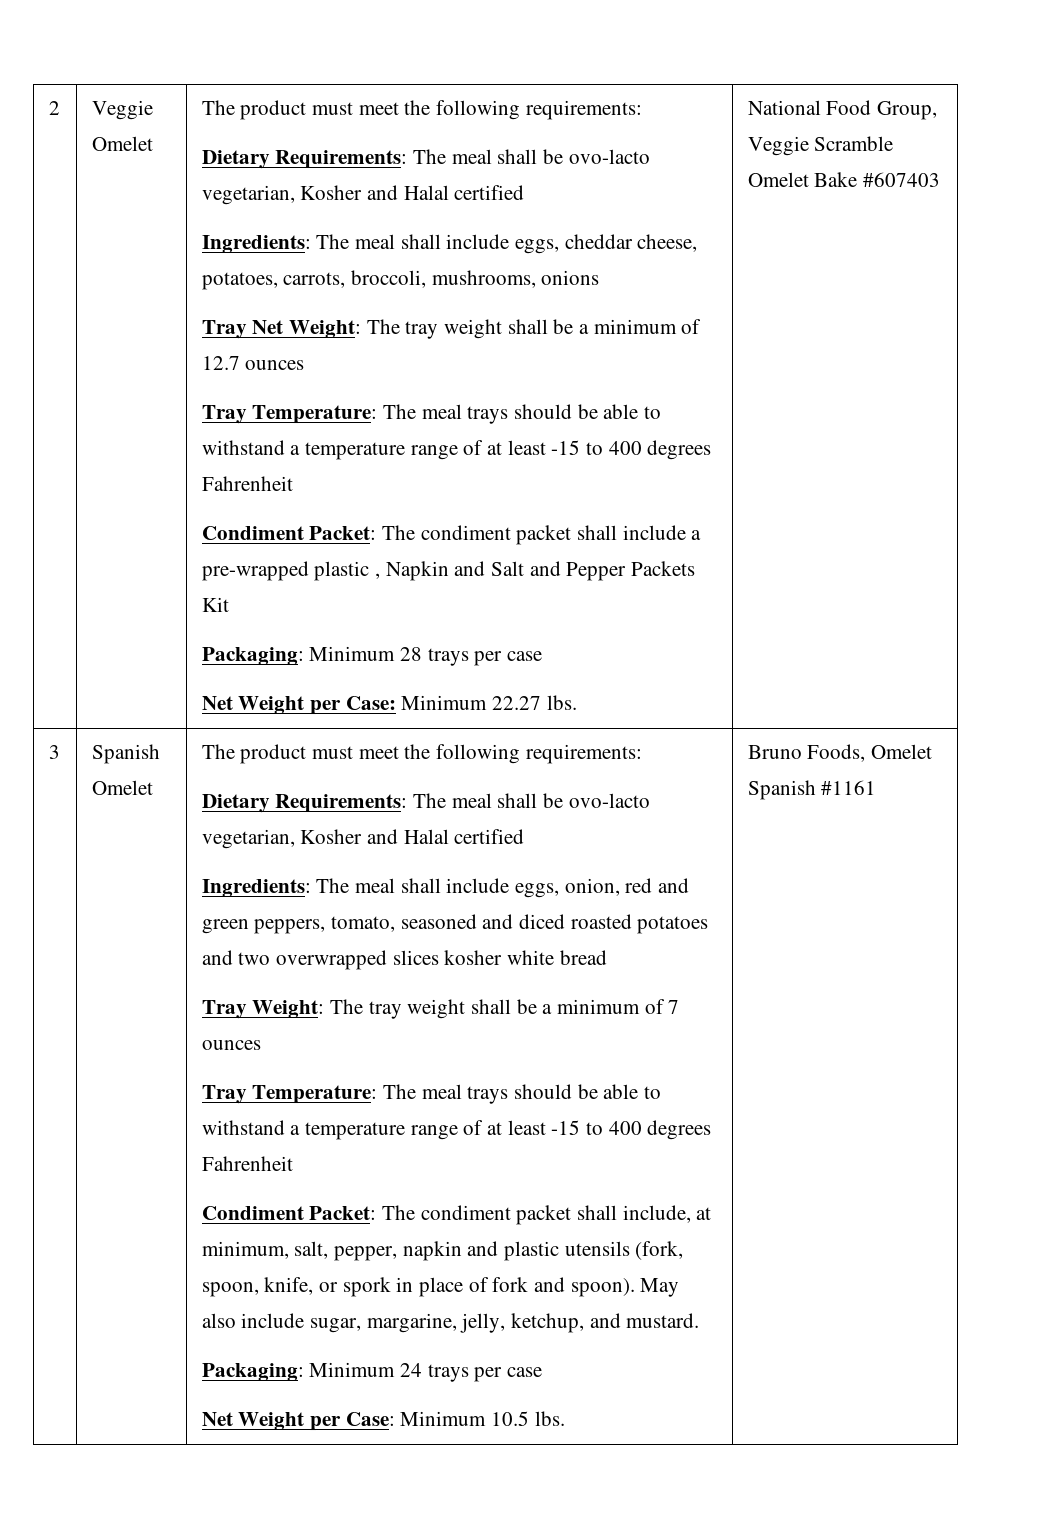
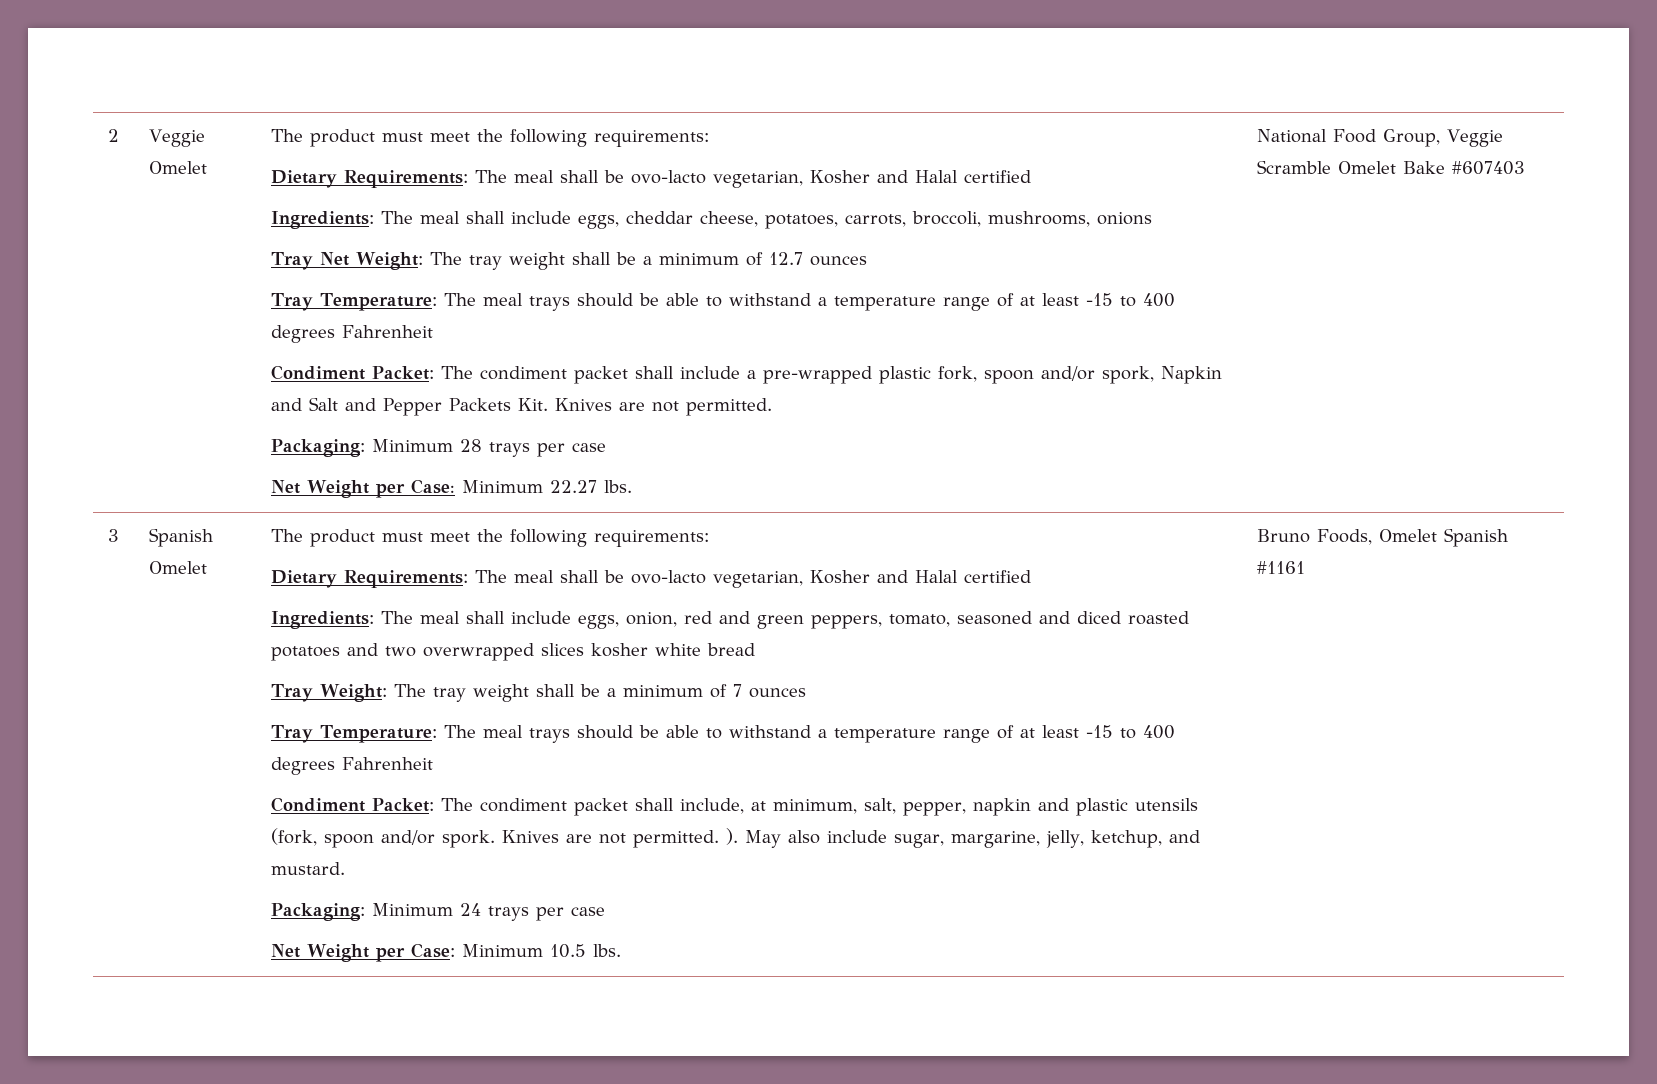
- Condiment Packet: The condiment packet shall include a pre-wrapped plastic , Napkin and Salt and Pepper Packets Kit
+ Condiment Packet: The condiment packet shall include a pre-wrapped plastic fork, spoon and/or spork, Napkin and Salt and Pepper Packets Kit. Knives are not permitted.
- Condiment Packet: The condiment packet shall include, at minimum, salt, pepper, napkin and plastic utensils (fork, spoon, knife, or spork in place of fork and spoon).
+ Condiment Packet: The condiment packet shall include, at minimum, salt, pepper, napkin and plastic utensils (fork, spoon and/or spork. Knives are not permitted. ).

